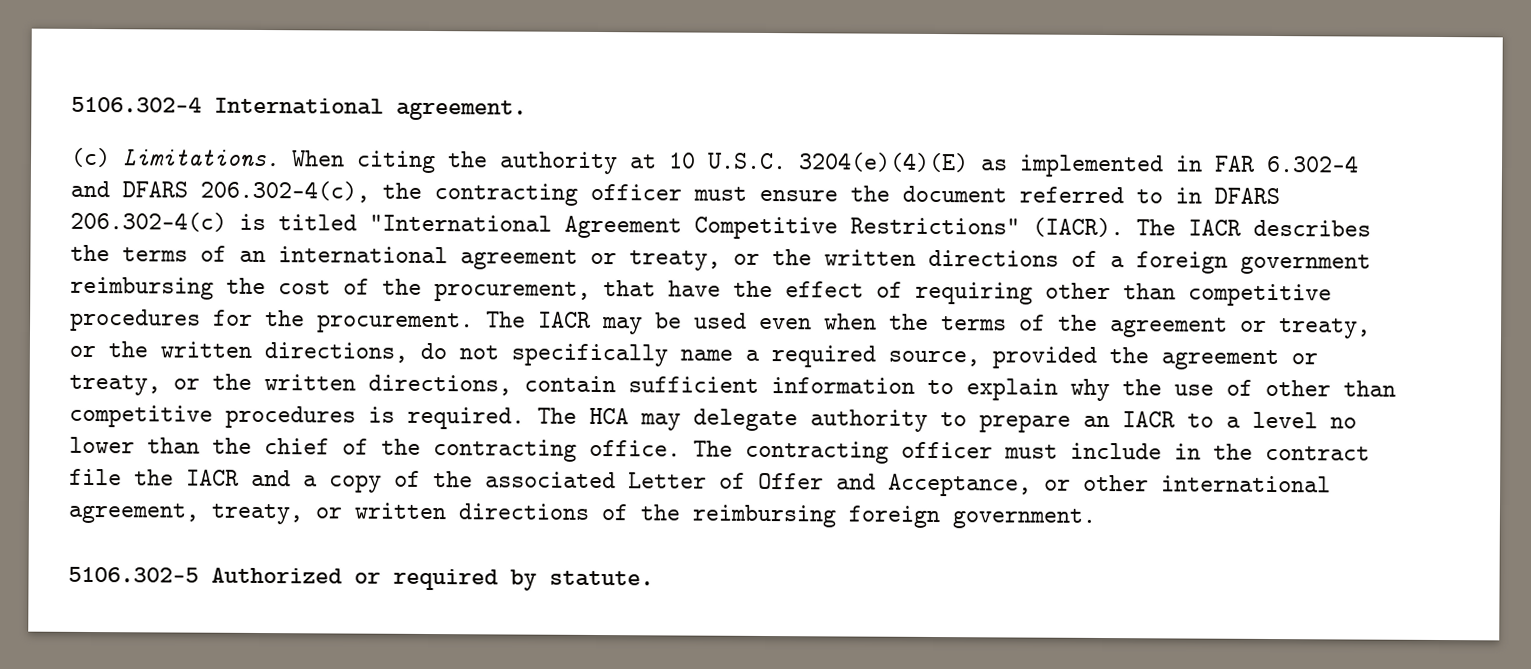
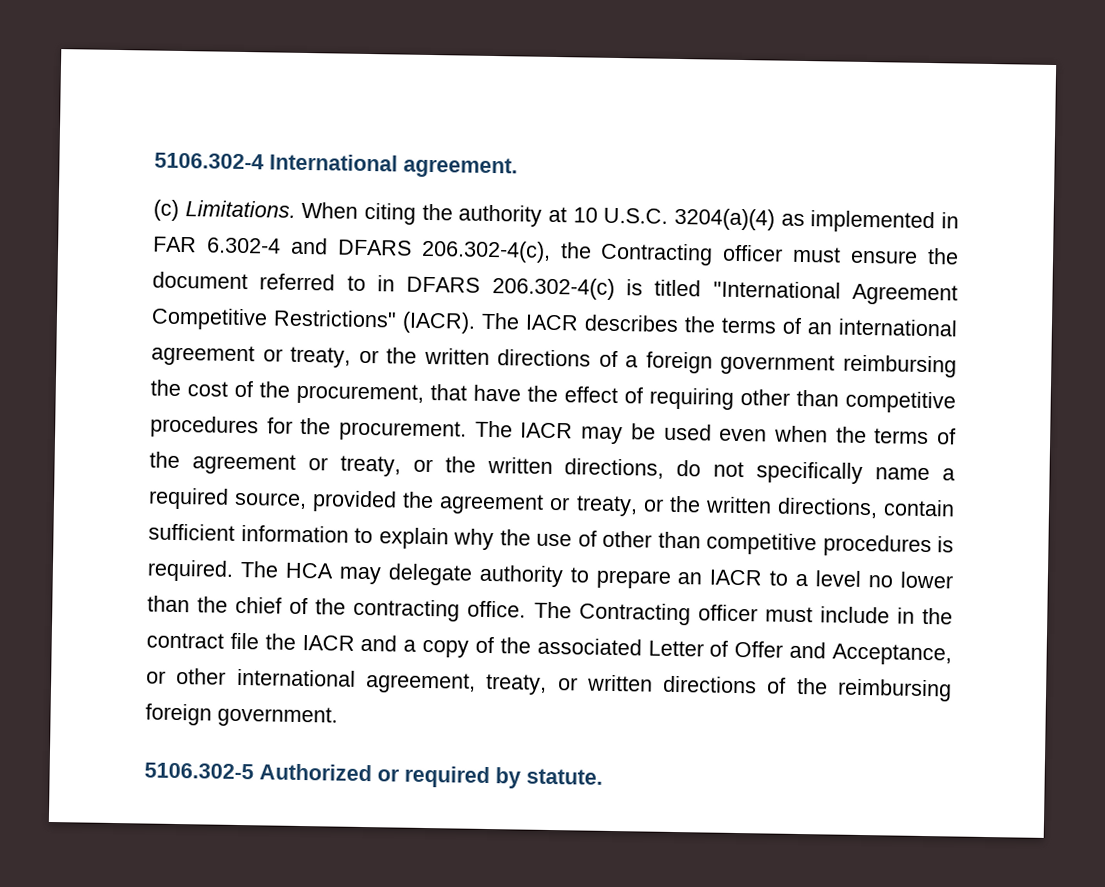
- When citing the authority at 10 U.S.C. 3204(e)(4)(E) as implemented in FAR 6.302-4 and DFARS 206.302-4(c), the contracting officer must ensure the document referred to in DFARS 206.302-4(c) is titled "International Agreement Competitive Restrictions" (IACR).
+ When citing the authority at 10 U.S.C. 3204(a)(4) as implemented in FAR 6.302-4 and DFARS 206.302-4(c), the Contracting officer must ensure the document referred to in DFARS 206.302-4(c) is titled "International Agreement Competitive Restrictions" (IACR).
- The contracting officer must include in the contract file the IACR and a copy of the associated Letter of Offer and Acceptance, or other international agreement, treaty, or written directions of the reimbursing foreign government.
+ The Contracting officer must include in the contract file the IACR and a copy of the associated Letter of Offer and Acceptance, or other international agreement, treaty, or written directions of the reimbursing foreign government.

